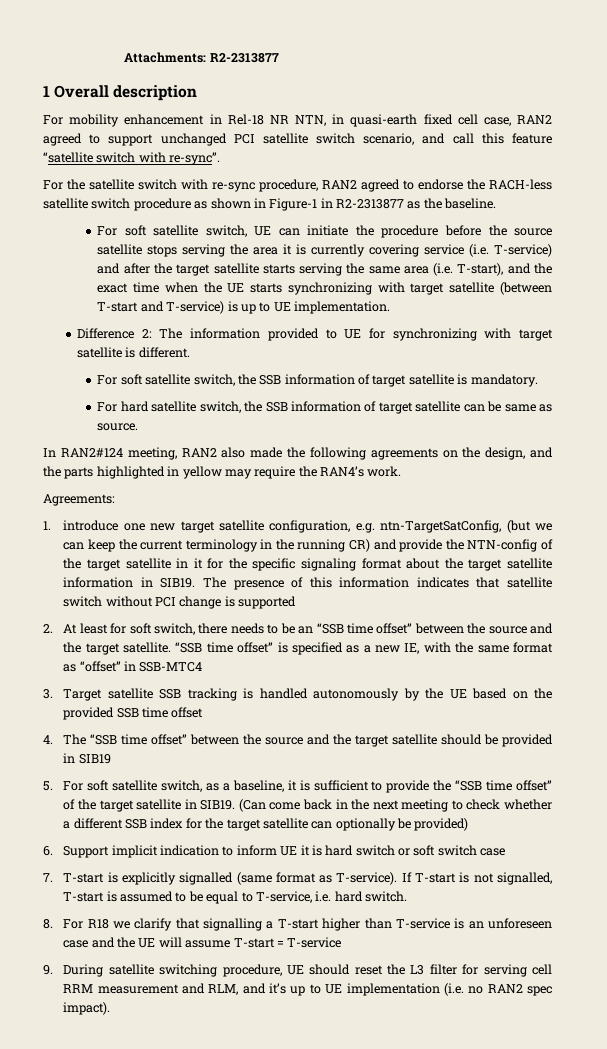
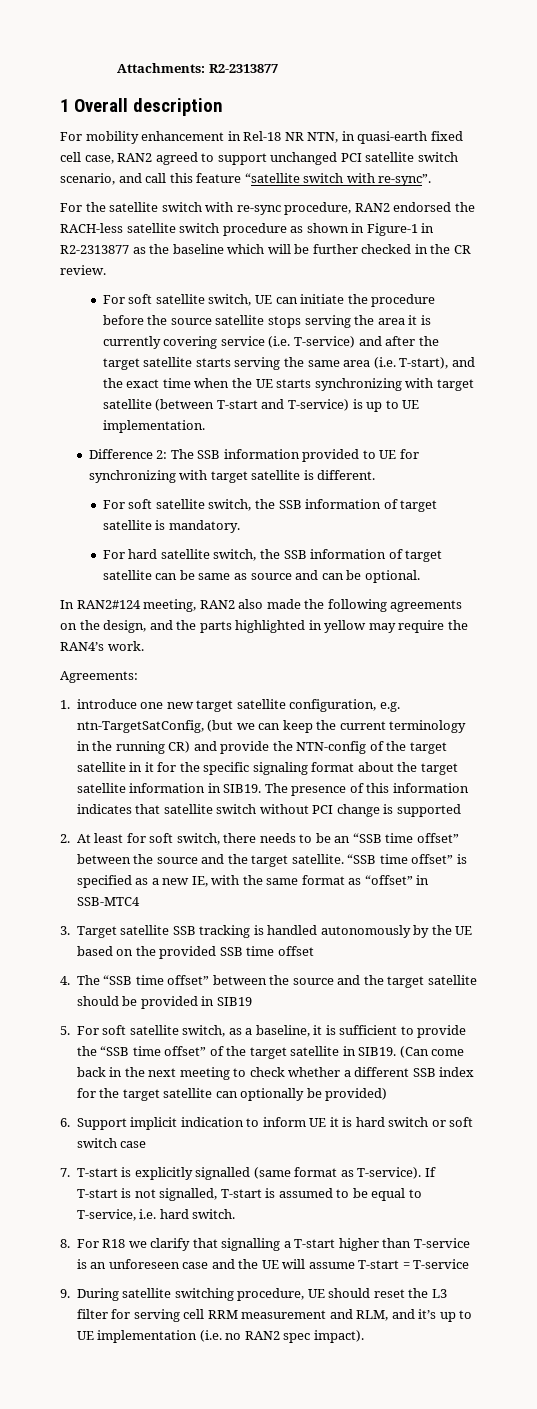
- For the satellite switch with re-sync procedure, RAN2 agreed to endorse the RACH-less satellite switch procedure as shown in Figure-1 in R2-2313877 as the baseline.
+ For the satellite switch with re-sync procedure, RAN2 endorsed the RACH-less satellite switch procedure as shown in Figure-1 in R2-2313877 as the baseline which will be further checked in the CR review.
- Difference 2: The information provided to UE for synchronizing with target satellite is different.
+ Difference 2: The SSB information provided to UE for synchronizing with target satellite is different.
- For hard satellite switch, the SSB information of target satellite can be same as source.
+ For hard satellite switch, the SSB information of target satellite can be same as source and can be optional.

